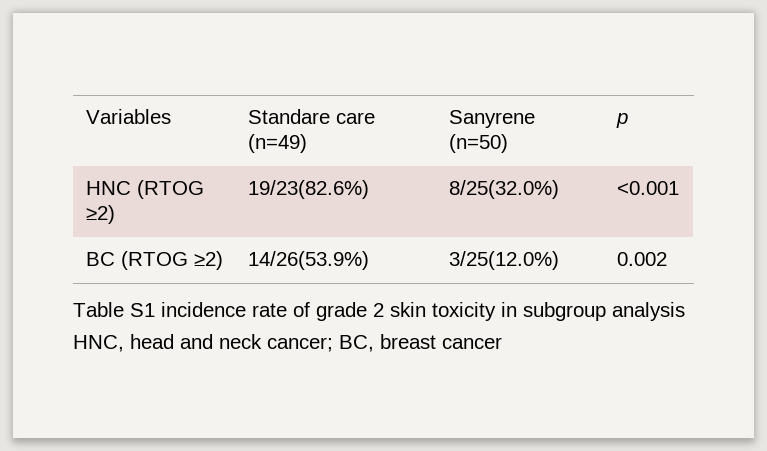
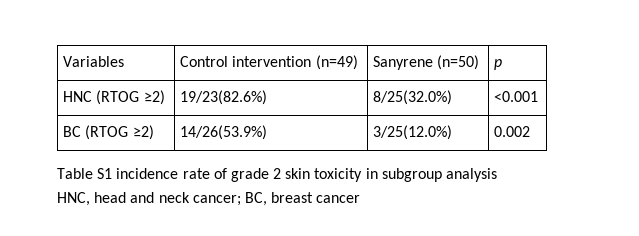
- Variables | Standare care (n=49) | Sanyrene (n=50) | p
+ Variables | Control intervention (n=49) | Sanyrene (n=50) | p

